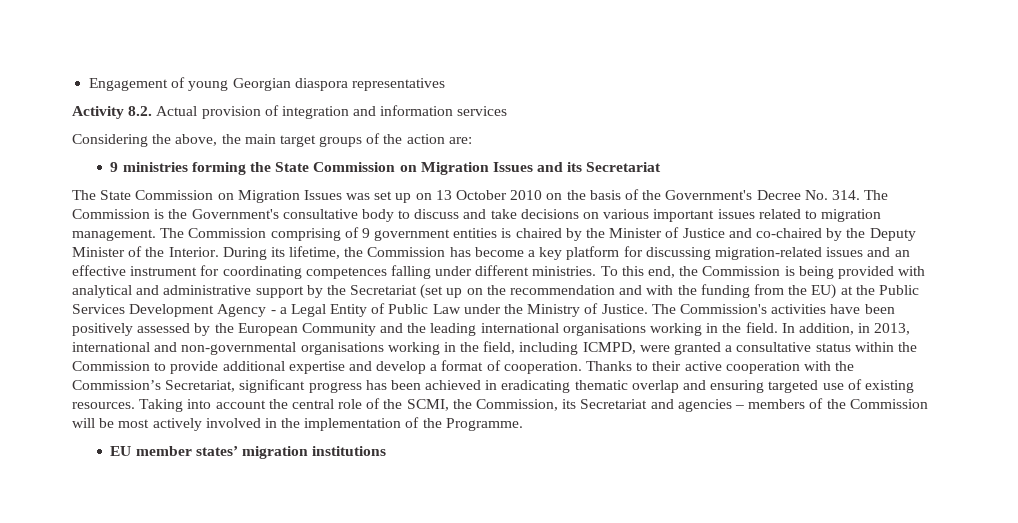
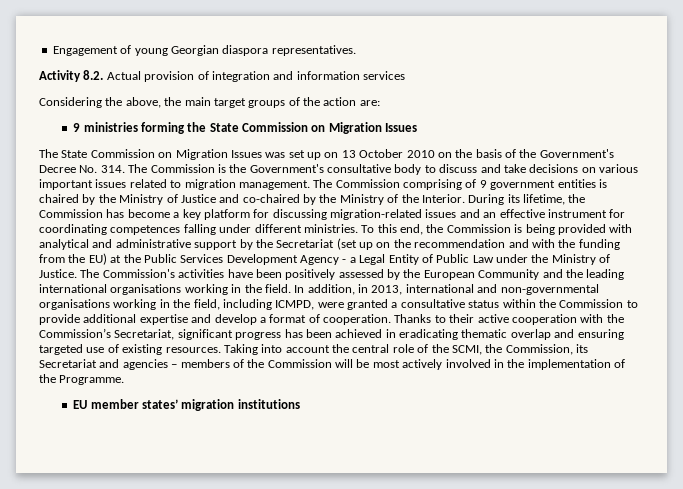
- Engagement of young Georgian diaspora representatives
+ Engagement of young Georgian diaspora representatives.
- 9 ministries forming the State Commission on Migration Issues and its Secretariat
+ 9 ministries forming the State Commission on Migration Issues
- The Commission comprising of 9 government entities is chaired by the Minister of Justice and co-chaired by the Deputy Minister of the Interior.
+ The Commission comprising of 9 government entities is chaired by the Ministry of Justice and co-chaired by the Ministry of the Interior.

